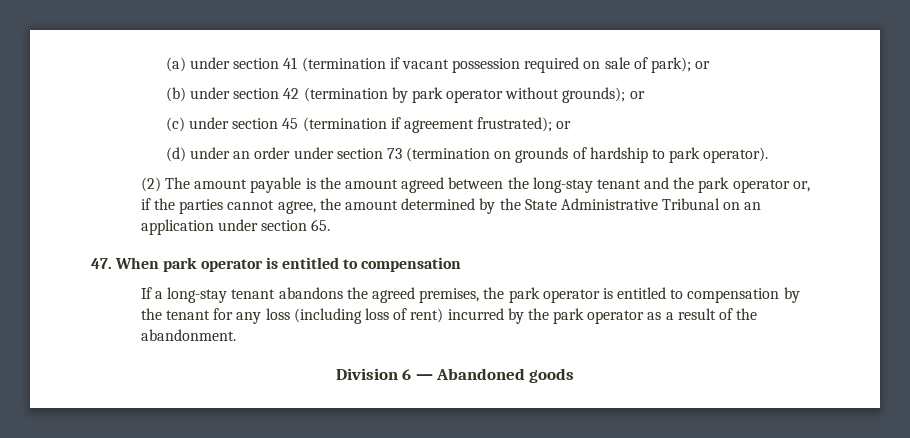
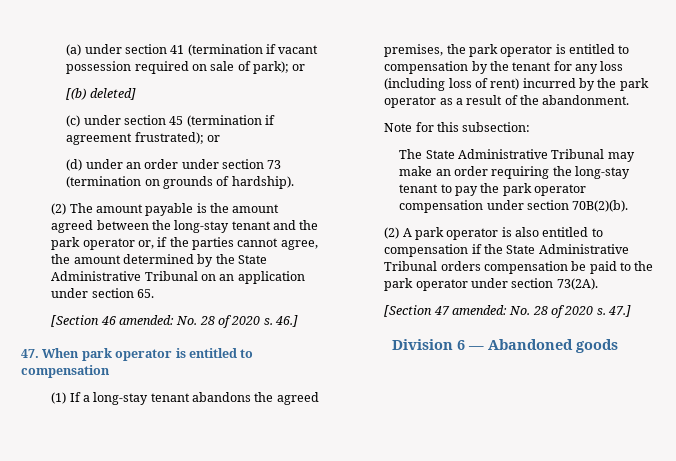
- (b) under section 42 (termination by park operator without grounds); or
+ [(b) deleted]
- (d) under an order under section 73 (termination on grounds of hardship to park operator).
+ (d) under an order under section 73 (termination on grounds of hardship).
+ [Section 46 amended: No. 28 of 2020 s. 46.]
- If a long-stay tenant abandons the agreed premises, the park operator is entitled to compensation by the tenant for any loss (including loss of rent) incurred by the park operator as a result of the abandonment.
+ (1) If a long-stay tenant abandons the agreed premises, the park operator is entitled to compensation by the tenant for any loss (including loss of rent) incurred by the park operator as a result of the abandonment.
+ Note for this subsection:
+ The State Administrative Tribunal may make an order requiring the long-stay tenant to pay the park operator compensation under section 70B(2)(b).
+ (2) A park operator is also entitled to compensation if the State Administrative Tribunal orders compensation be paid to the park operator under section 73(2A).
+ [Section 47 amended: No. 28 of 2020 s. 47.]

